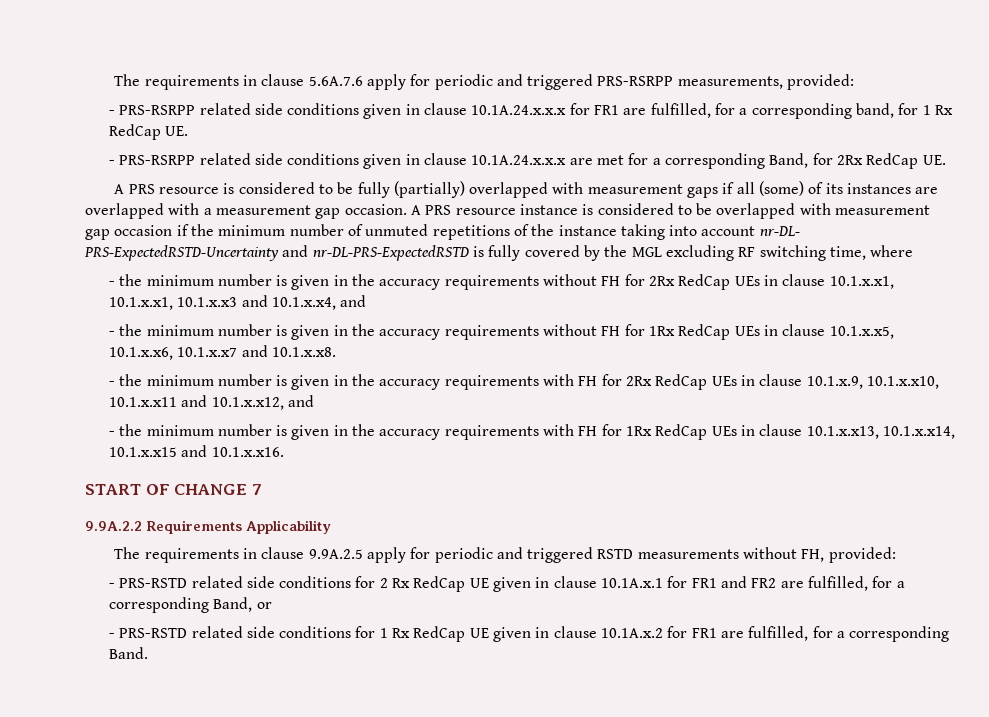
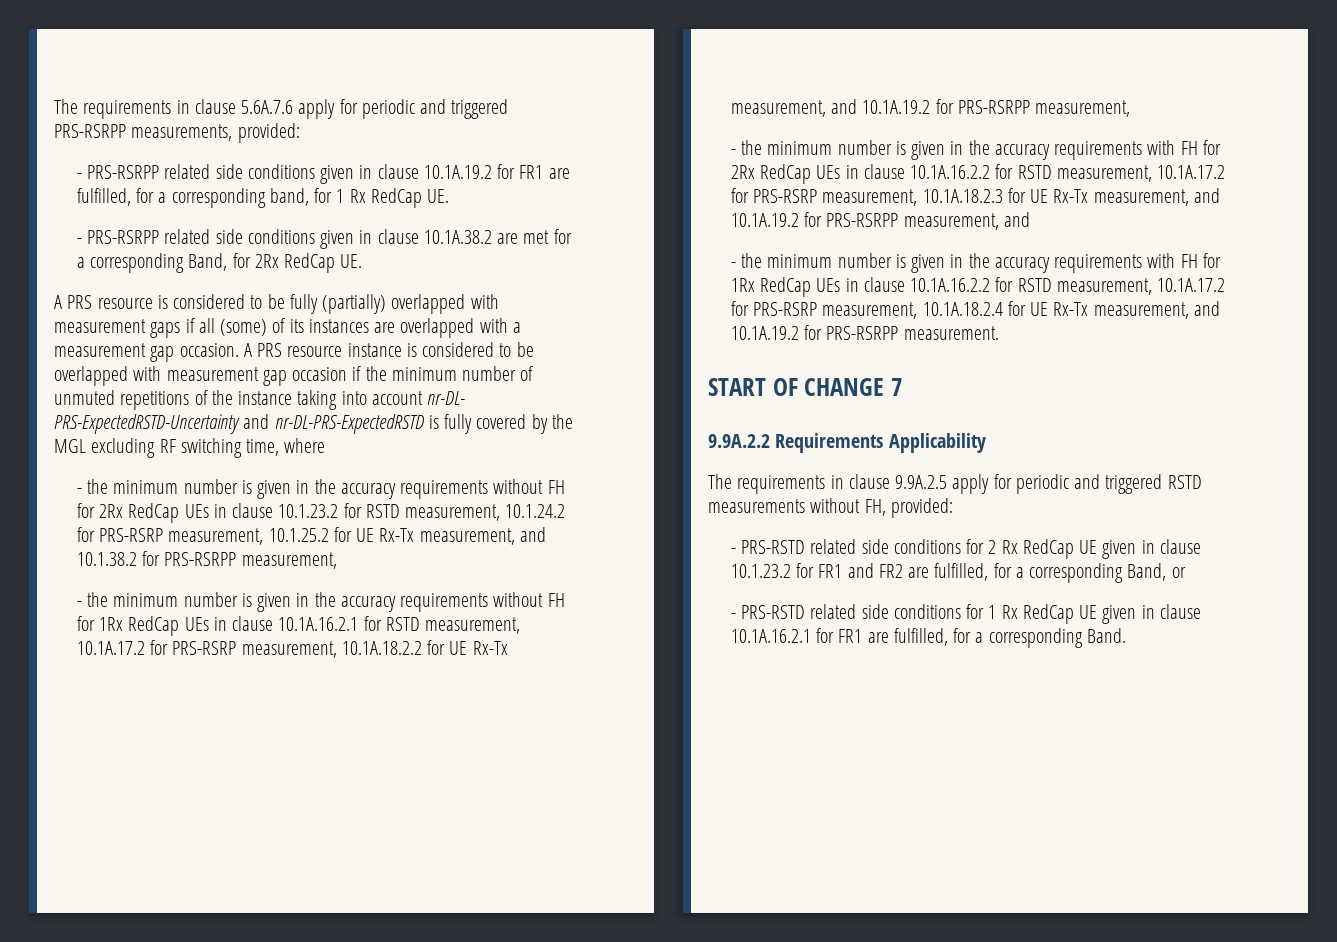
- - PRS-RSRPP related side conditions given in clause 10.1A.24.x.x.x for FR1 are fulfilled, for a corresponding band, for 1 Rx RedCap UE.
+ - PRS-RSRPP related side conditions given in clause 10.1A.19.2 for FR1 are fulfilled, for a corresponding band, for 1 Rx RedCap UE.
- - PRS-RSRPP related side conditions given in clause 10.1A.24.x.x.x are met for a corresponding Band, for 2Rx RedCap UE.
+ - PRS-RSRPP related side conditions given in clause 10.1A.38.2 are met for a corresponding Band, for 2Rx RedCap UE.
- - the minimum number is given in the accuracy requirements without FH for 2Rx RedCap UEs in clause 10.1.x.x1, 10.1.x.x1, 10.1.x.x3 and 10.1.x.x4, and
+ - the minimum number is given in the accuracy requirements without FH for 2Rx RedCap UEs in clause 10.1.23.2 for RSTD measurement, 10.1.24.2 for PRS-RSRP measurement, 10.1.25.2 for UE Rx-Tx measurement, and 10.1.38.2 for PRS-RSRPP measurement,
- - the minimum number is given in the accuracy requirements without FH for 1Rx RedCap UEs in clause 10.1.x.x5, 10.1.x.x6, 10.1.x.x7 and 10.1.x.x8.
+ - the minimum number is given in the accuracy requirements without FH for 1Rx RedCap UEs in clause 10.1A.16.2.1 for RSTD measurement, 10.1A.17.2 for PRS-RSRP measurement, 10.1A.18.2.2 for UE Rx-Tx measurement, and 10.1A.19.2 for PRS-RSRPP measurement,
- - the minimum number is given in the accuracy requirements with FH for 2Rx RedCap UEs in clause 10.1.x.9, 10.1.x.x10, 10.1.x.x11 and 10.1.x.x12, and
+ - the minimum number is given in the accuracy requirements with FH for 2Rx RedCap UEs in clause 10.1A.16.2.2 for RSTD measurement, 10.1A.17.2 for PRS-RSRP measurement, 10.1A.18.2.3 for UE Rx-Tx measurement, and 10.1A.19.2 for PRS-RSRPP measurement, and
- - the minimum number is given in the accuracy requirements with FH for 1Rx RedCap UEs in clause 10.1.x.x13, 10.1.x.x14, 10.1.x.x15 and 10.1.x.x16.
+ - the minimum number is given in the accuracy requirements with FH for 1Rx RedCap UEs in clause 10.1A.16.2.2 for RSTD measurement, 10.1A.17.2 for PRS-RSRP measurement, 10.1A.18.2.4 for UE Rx-Tx measurement, and 10.1A.19.2 for PRS-RSRPP measurement.
- - PRS-RSTD related side conditions for 2 Rx RedCap UE given in clause 10.1A.x.1 for FR1 and FR2 are fulfilled, for a corresponding Band, or
+ - PRS-RSTD related side conditions for 2 Rx RedCap UE given in clause 10.1.23.2 for FR1 and FR2 are fulfilled, for a corresponding Band, or
- - PRS-RSTD related side conditions for 1 Rx RedCap UE given in clause 10.1A.x.2 for FR1 are fulfilled, for a corresponding Band.
+ - PRS-RSTD related side conditions for 1 Rx RedCap UE given in clause 10.1A.16.2.1 for FR1 are fulfilled, for a corresponding Band.

